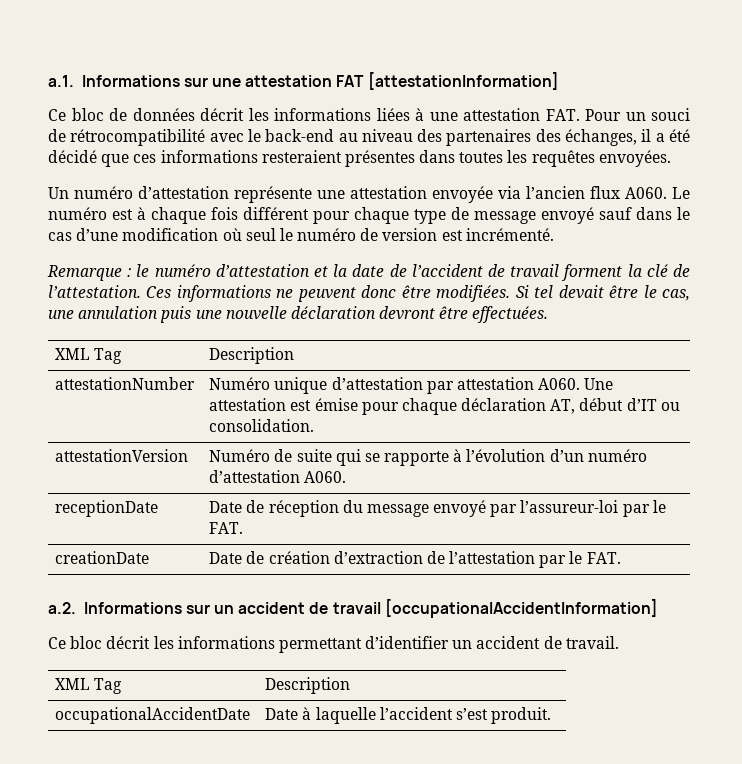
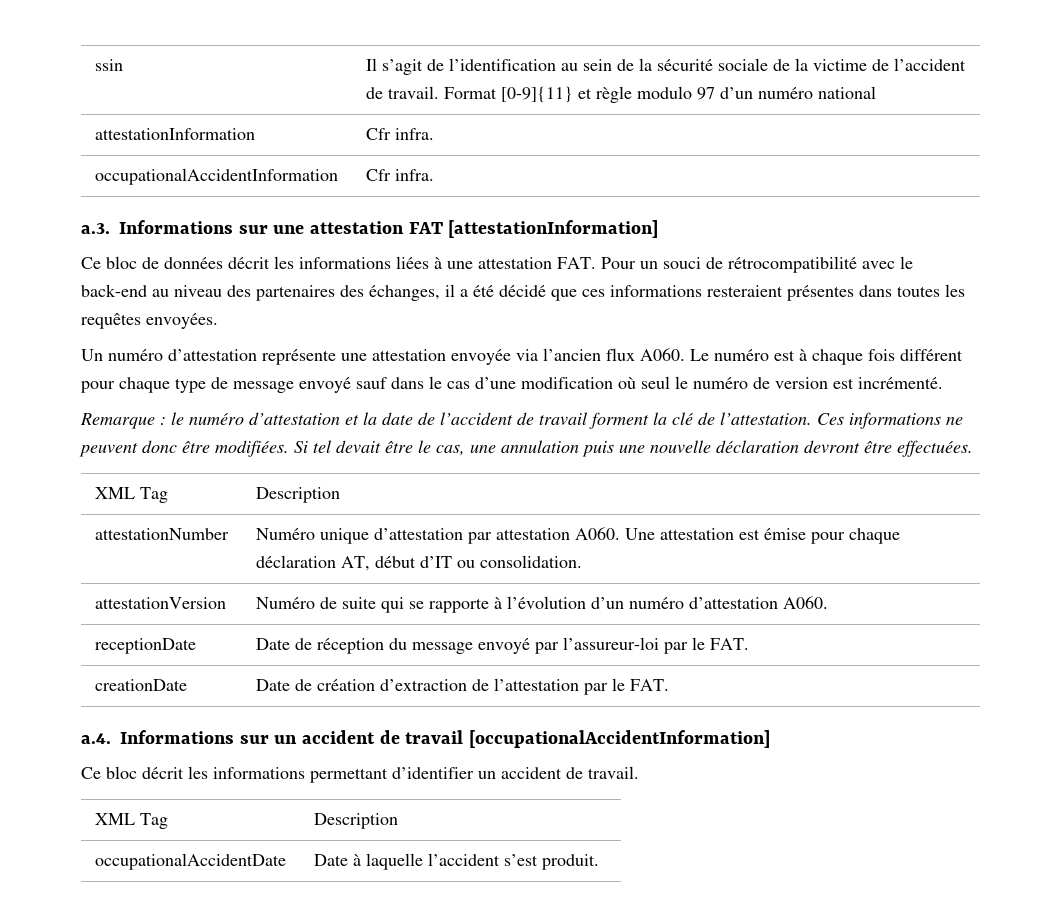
- a.1. Informations sur une attestation FAT [attestationInformation]
+ ssin | Il s’agit de l’identification au sein de la sécurité sociale de la victime de l’accident de travail. Format [0-9]{11} et règle modulo 97 d’un numéro national
+ attestationInformation | Cfr infra.
+ occupationalAccidentInformation | Cfr infra.
+ a.3. Informations sur une attestation FAT [attestationInformation]
- a.2. Informations sur un accident de travail [occupationalAccidentInformation]
+ a.4. Informations sur un accident de travail [occupationalAccidentInformation]

